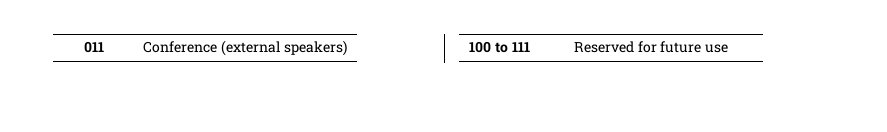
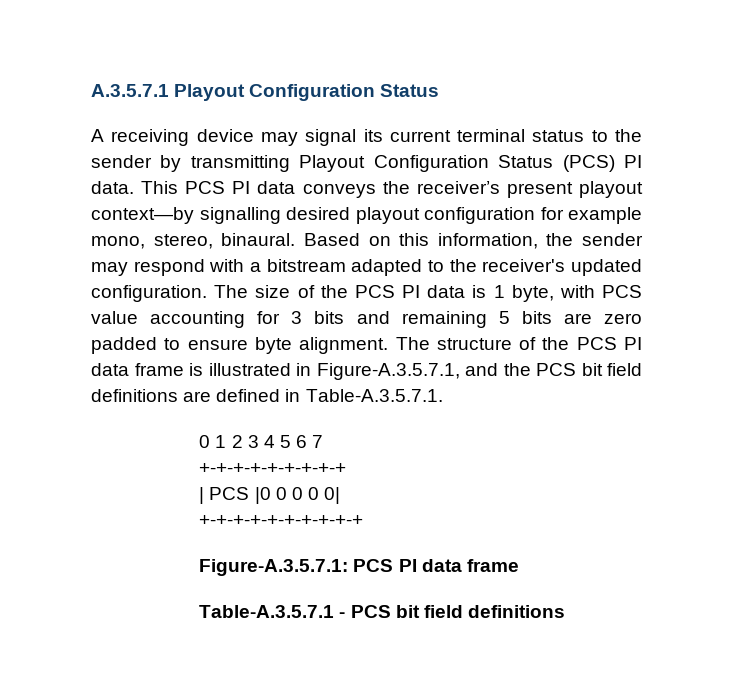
- 011 | Conference (external speakers)
- 100 to 111 | Reserved for future use
+ A.3.5.7.1 Playout Configuration Status
+ A receiving device may signal its current terminal status to the sender by transmitting Playout Configuration Status (PCS) PI data. This PCS PI data conveys the receiver’s present playout context—by signalling desired playout configuration for example mono, stereo, binaural. Based on this information, the sender may respond with a bitstream adapted to the receiver's updated configuration. The size of the PCS PI data is 1 byte, with PCS value accounting for 3 bits and remaining 5 bits are zero padded to ensure byte alignment. The structure of the PCS PI data frame is illustrated in Figure-A.3.5.7.1, and the PCS bit field definitions are defined in Table-A.3.5.7.1.
+ 0 1 2 3 4 5 6 7
+ +-+-+-+-+-+-+-+-+
+ | PCS |0 0 0 0 0|
+ +-+-+-+-+-+-+-+-+-+
+ Figure-A.3.5.7.1: PCS PI data frame
+ Table-A.3.5.7.1 - PCS bit field definitions

